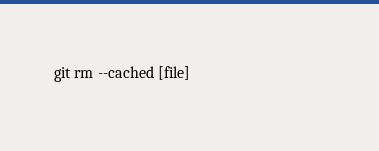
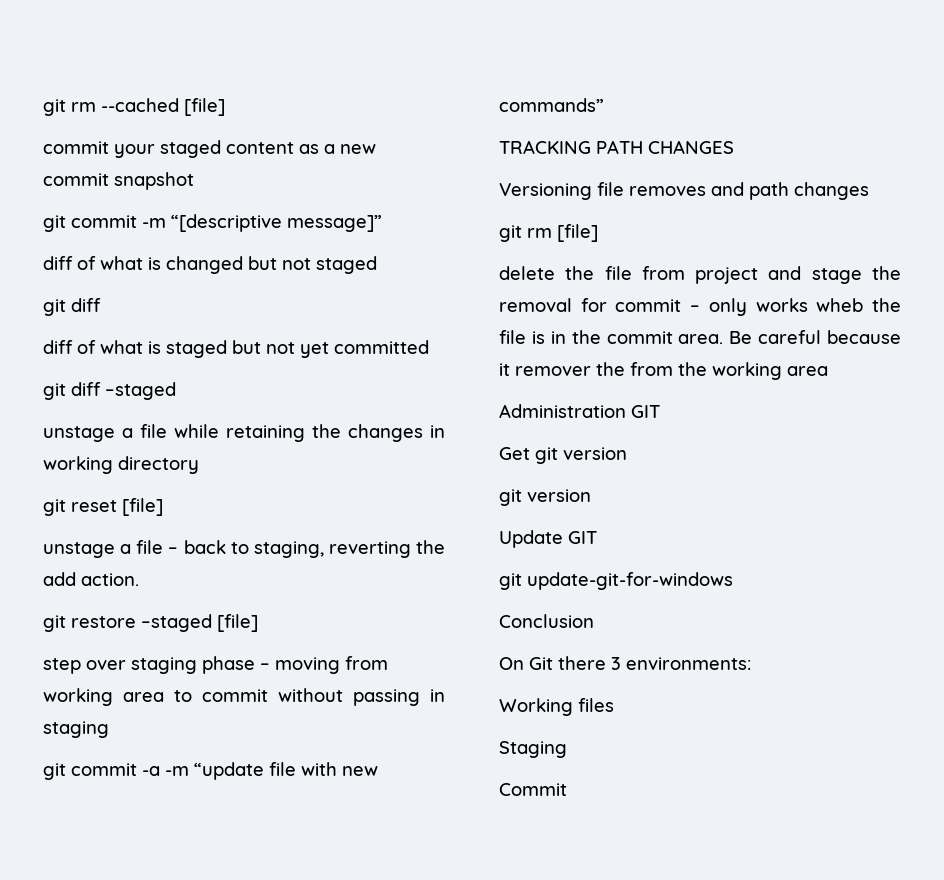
+ commit your staged content as a new commit snapshot
+ git commit -m “[descriptive message]”
+ diff of what is changed but not staged
+ git diff
+ diff of what is staged but not yet committed
+ git diff –staged
+ unstage a file while retaining the changes in working directory
+ git reset [file]
+ unstage a file – back to staging, reverting the add action.
+ git restore –staged [file]
+ step over staging phase – moving from working area to commit without passing in staging
+ git commit -a -m “update file with new commands”
+ TRACKING PATH CHANGES
+ Versioning file removes and path changes
+ git rm [file]
+ delete the file from project and stage the removal for commit – only works wheb the file is in the commit area. Be careful because it remover the from the working area
+ Administration GIT
+ Get git version
+ git version
+ Update GIT
+ git update-git-for-windows
+ Conclusion
+ On Git there 3 environments:
+ Working files
+ Staging
+ Commit

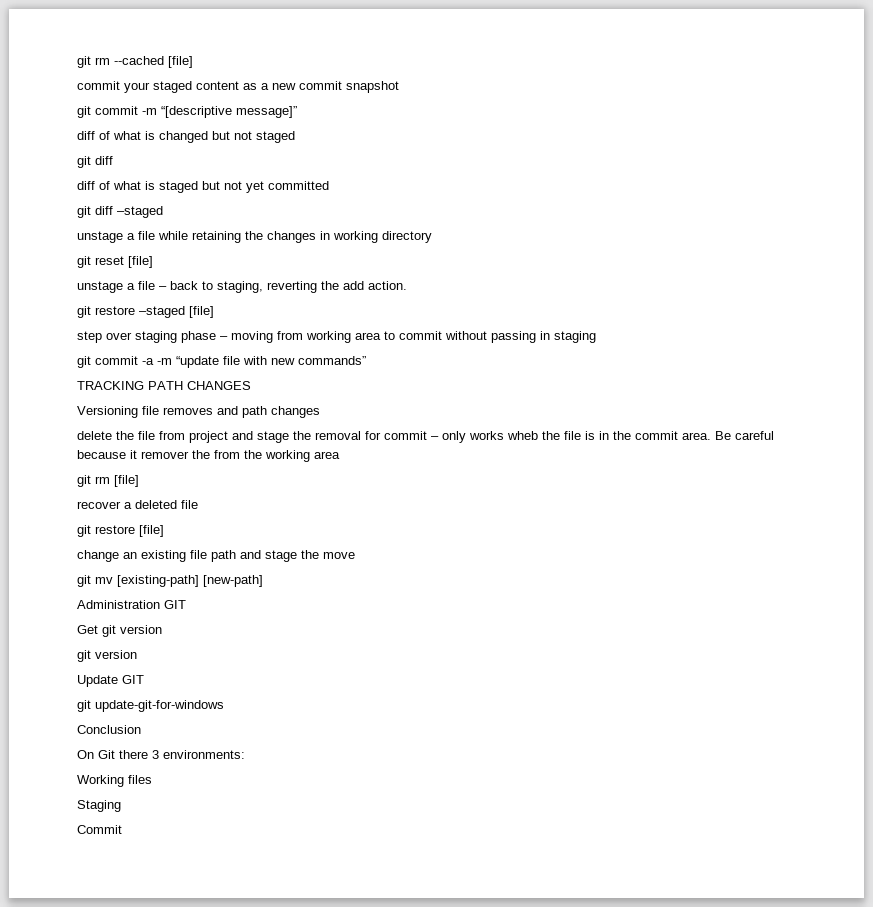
- git rm [file]
+ git rm [file]
+ recover a deleted file
+ git restore [file]
+ change an existing file path and stage the move
+ git mv [existing-path] [new-path]

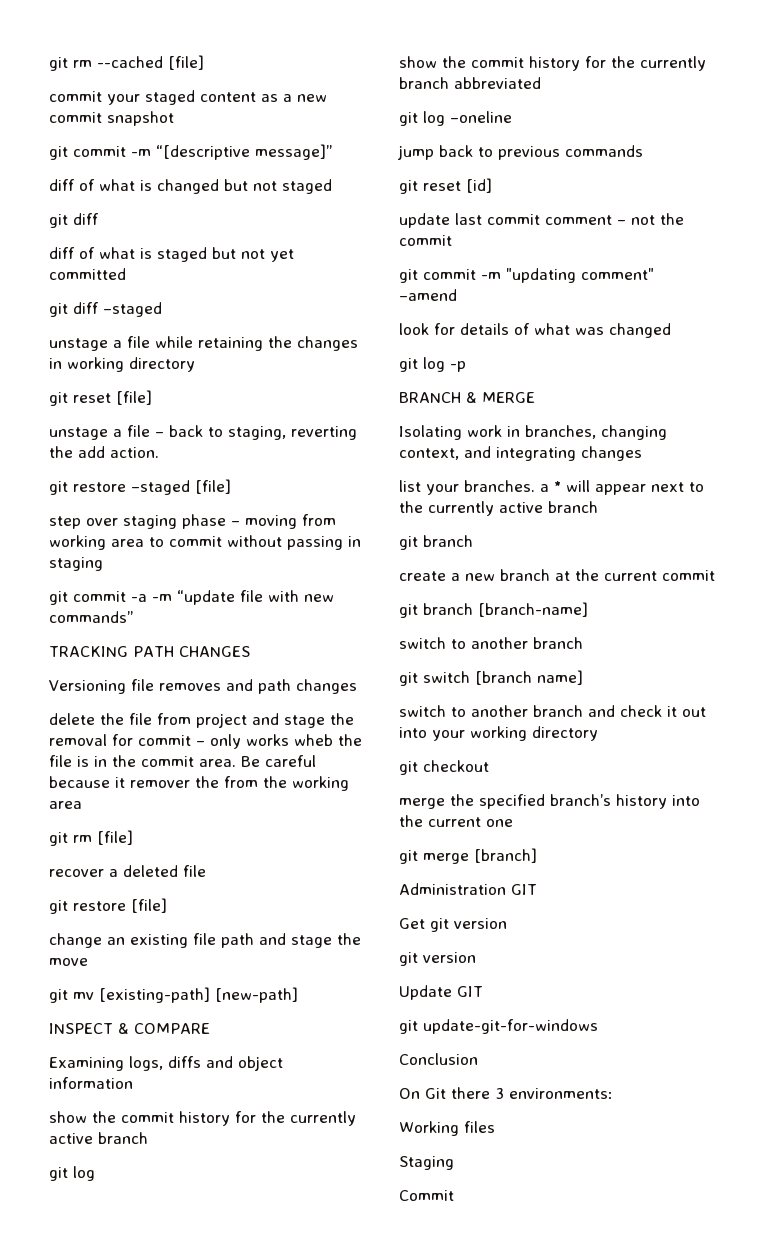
+ INSPECT & COMPARE
+ Examining logs, diffs and object information
+ show the commit history for the currently active branch
+ git log
+ show the commit history for the currently branch abbreviated
+ git log –oneline
+ jump back to previous commands
+ git reset [id]
+ update last commit comment – not the commit
+ git commit -m "updating comment" –amend
+ look for details of what was changed
+ git log -p
+ BRANCH & MERGE
+ Isolating work in branches, changing context, and integrating changes
+ list your branches. a * will appear next to the currently active branch
+ git branch
+ create a new branch at the current commit
+ git branch [branch-name]
+ switch to another branch
+ git switch [branch name]
+ switch to another branch and check it out into your working directory
+ git checkout
+ merge the specified branch’s history into the current one
+ git merge [branch]

